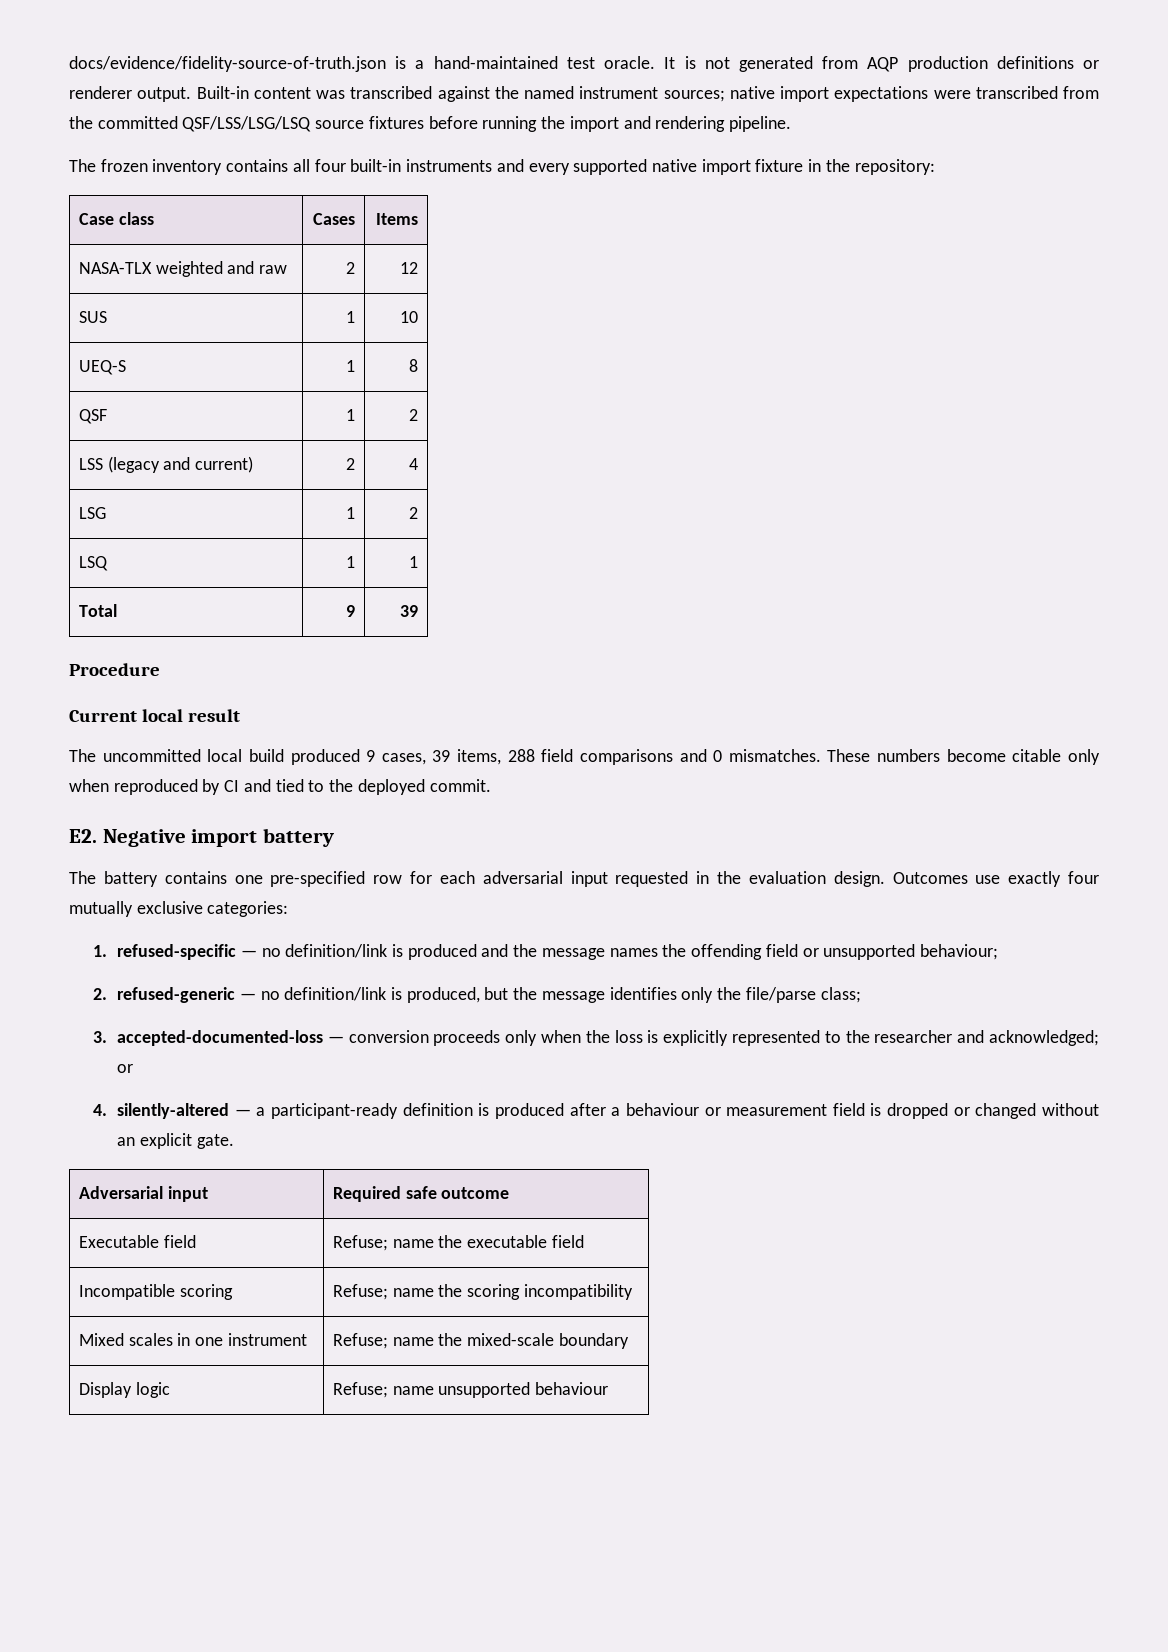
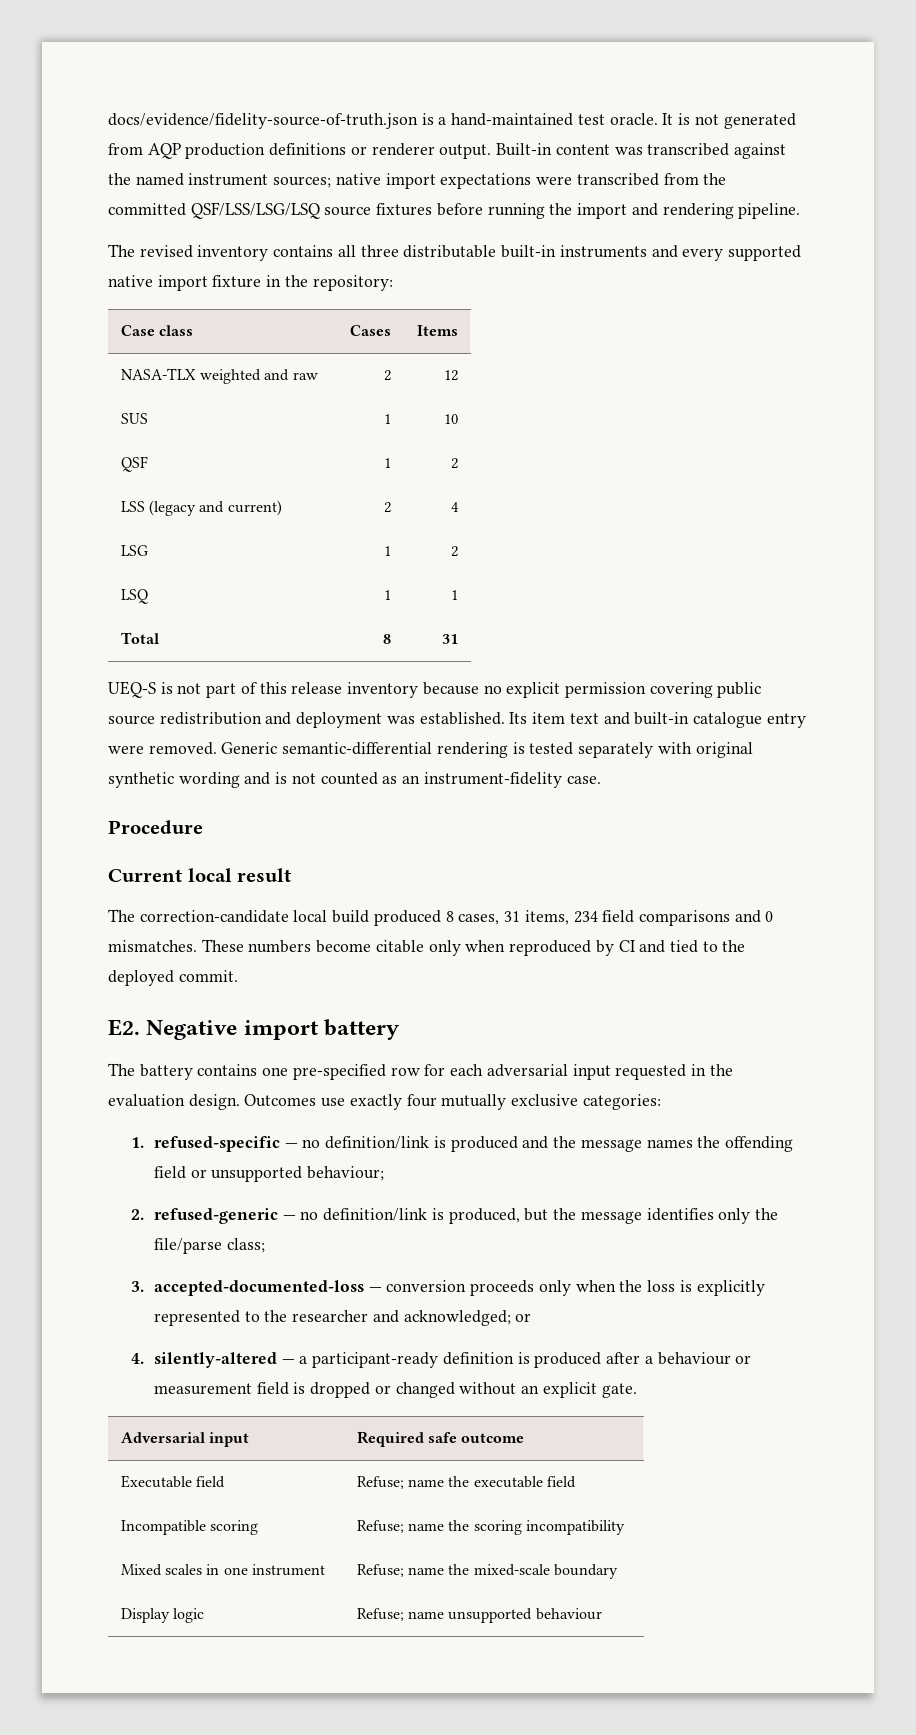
- The frozen inventory contains all four built-in instruments and every supported native import fixture in the repository:
+ The revised inventory contains all three distributable built-in instruments and every supported native import fixture in the repository:
- UEQ-S | 1 | 8
- Total | 9 | 39
+ Total | 8 | 31
+ UEQ-S is not part of this release inventory because no explicit permission covering public source redistribution and deployment was established. Its item text and built-in catalogue entry were removed. Generic semantic-differential rendering is tested separately with original synthetic wording and is not counted as an instrument-fidelity case.
- The uncommitted local build produced 9 cases, 39 items, 288 field comparisons and 0 mismatches.
+ The correction-candidate local build produced 8 cases, 31 items, 234 field comparisons and 0 mismatches.

